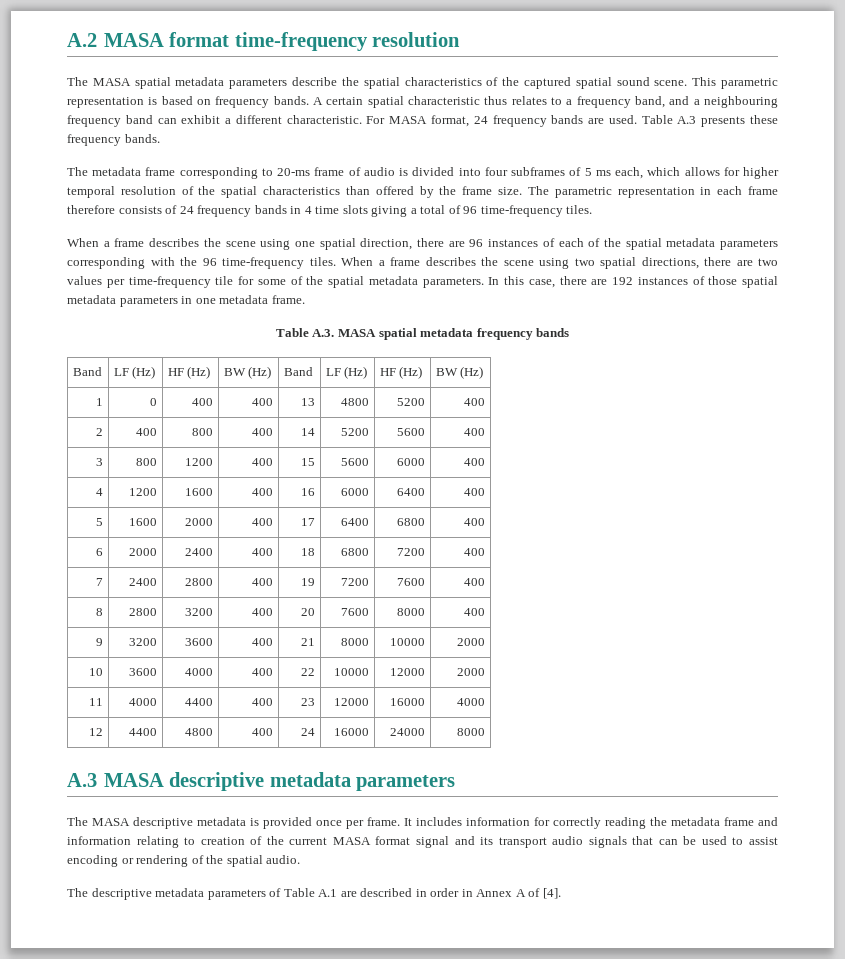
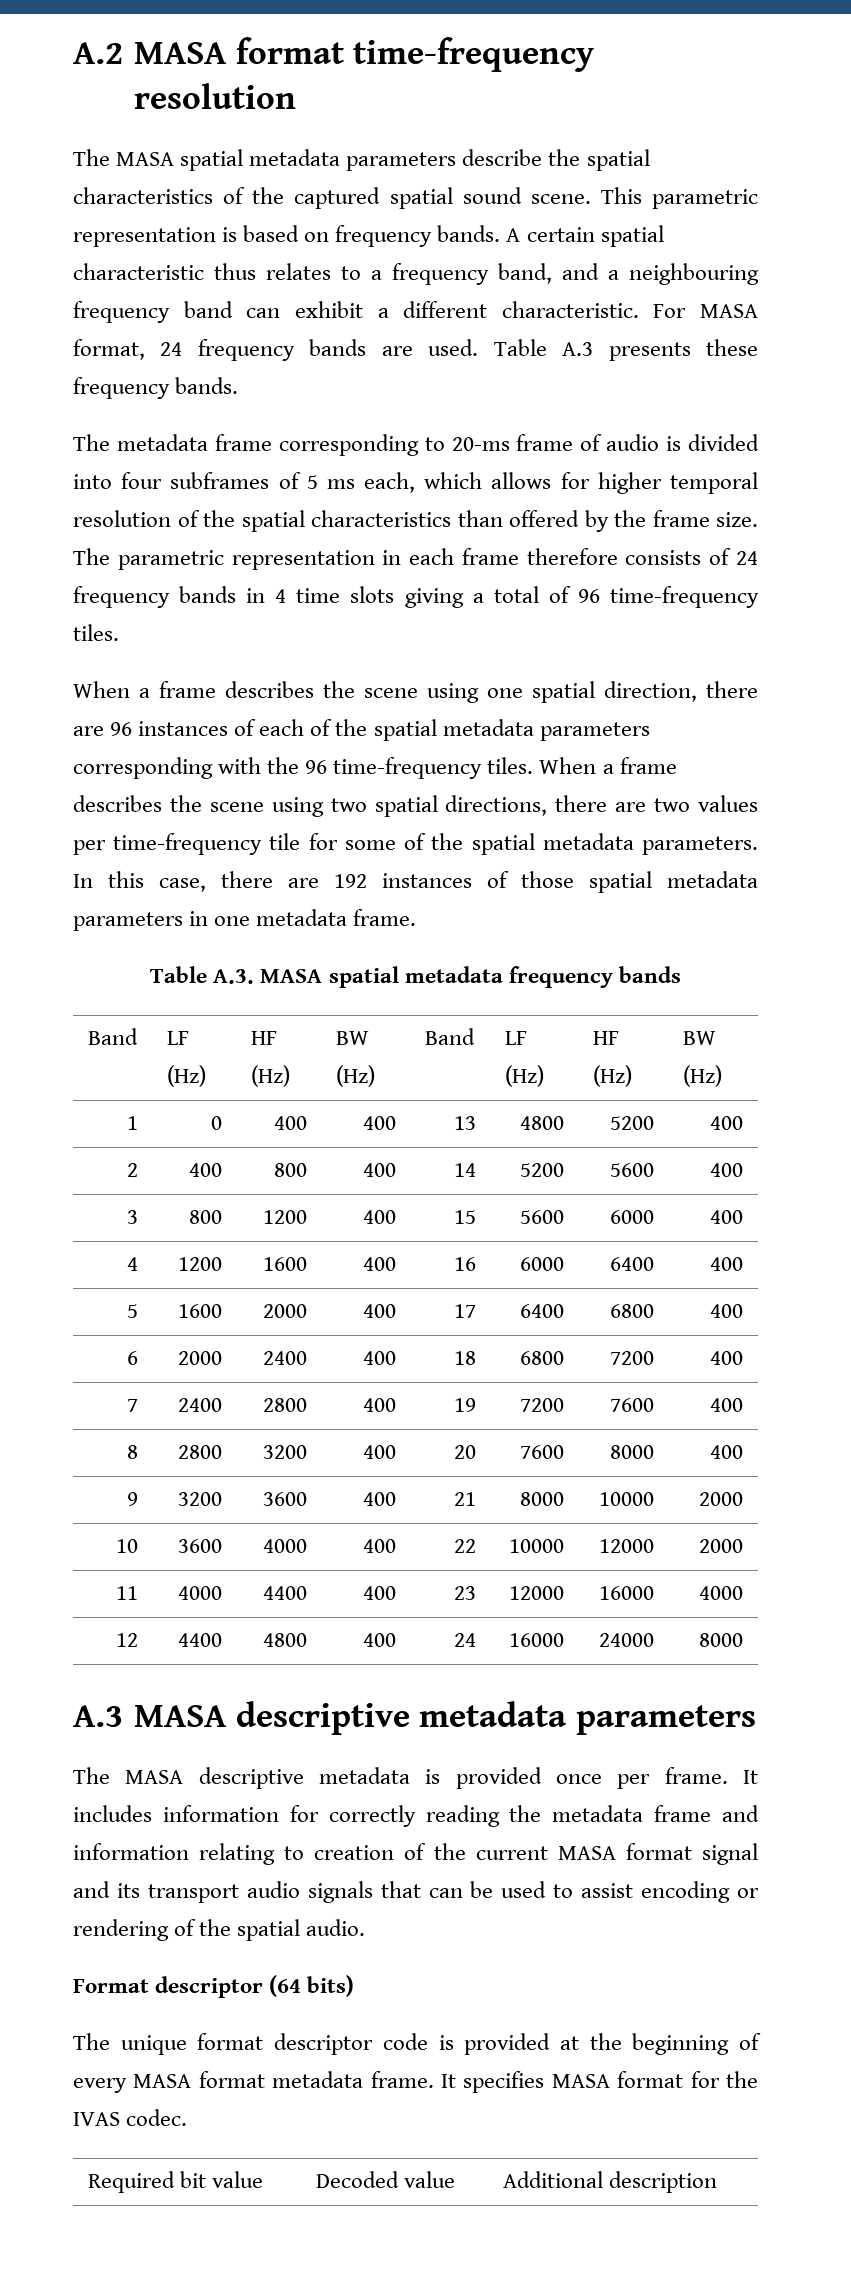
- The descriptive metadata parameters of Table A.1 are described in order in Annex A of [4].
+ Format descriptor (64 bits)
+ The unique format descriptor code is provided at the beginning of every MASA format metadata frame. It specifies MASA format for the IVAS codec.
+ Required bit value | Decoded value | Additional description

